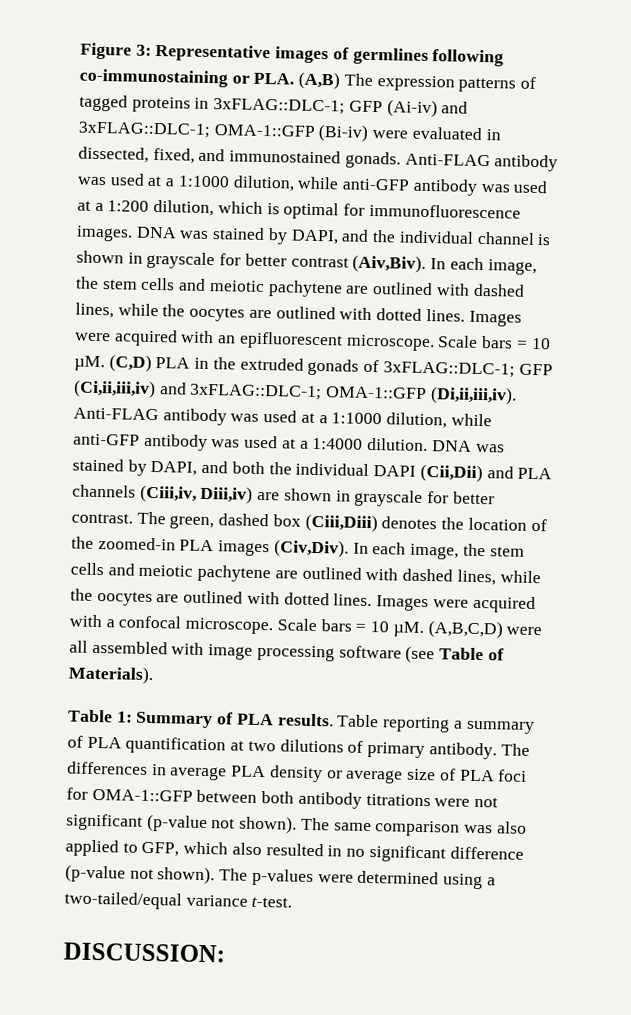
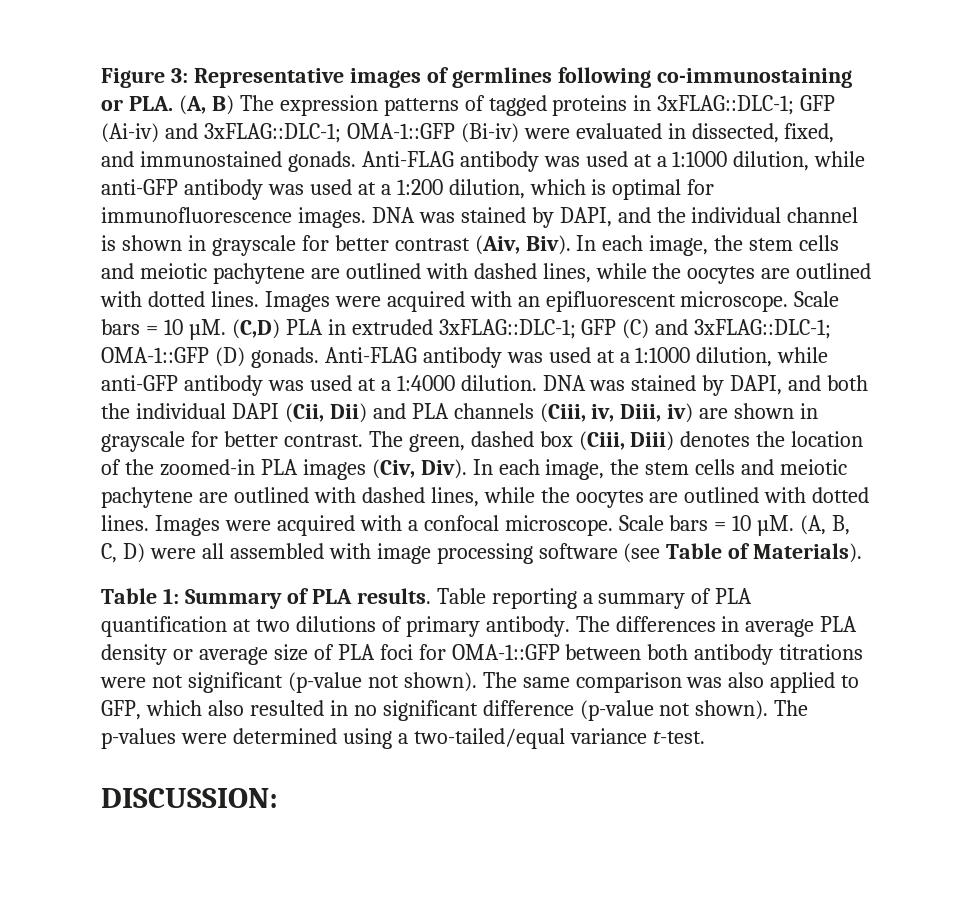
- Figure 3: Representative images of germlines following co-immunostaining or PLA. (A,B) The expression patterns of tagged proteins in 3xFLAG::DLC-1; GFP (Ai-iv) and 3xFLAG::DLC-1; OMA-1::GFP (Bi-iv) were evaluated in dissected, fixed, and immunostained gonads.
+ Figure 3: Representative images of germlines following co-immunostaining or PLA. (A, B) The expression patterns of tagged proteins in 3xFLAG::DLC-1; GFP (Ai-iv) and 3xFLAG::DLC-1; OMA-1::GFP (Bi-iv) were evaluated in dissected, fixed, and immunostained gonads.
- DNA was stained by DAPI, and the individual channel is shown in grayscale for better contrast (Aiv,Biv).
+ DNA was stained by DAPI, and the individual channel is shown in grayscale for better contrast (Aiv, Biv).
- (C,D) PLA in the extruded gonads of 3xFLAG::DLC-1; GFP (Ci,ii,iii,iv) and 3xFLAG::DLC-1; OMA-1::GFP (Di,ii,iii,iv).
+ (C,D) PLA in extruded 3xFLAG::DLC-1; GFP (C) and 3xFLAG::DLC-1; OMA-1::GFP (D) gonads.
- DNA was stained by DAPI, and both the individual DAPI (Cii,Dii) and PLA channels (Ciii,iv, Diii,iv) are shown in grayscale for better contrast.
+ DNA was stained by DAPI, and both the individual DAPI (Cii, Dii) and PLA channels (Ciii, iv, Diii, iv) are shown in grayscale for better contrast.
- The green, dashed box (Ciii,Diii) denotes the location of the zoomed-in PLA images (Civ,Div).
+ The green, dashed box (Ciii, Diii) denotes the location of the zoomed-in PLA images (Civ, Div).
- (A,B,C,D) were all assembled with image processing software (see Table of Materials).
+ (A, B, C, D) were all assembled with image processing software (see Table of Materials).

